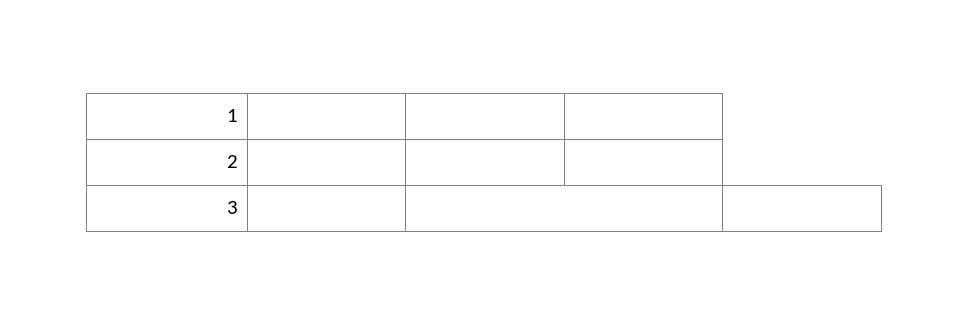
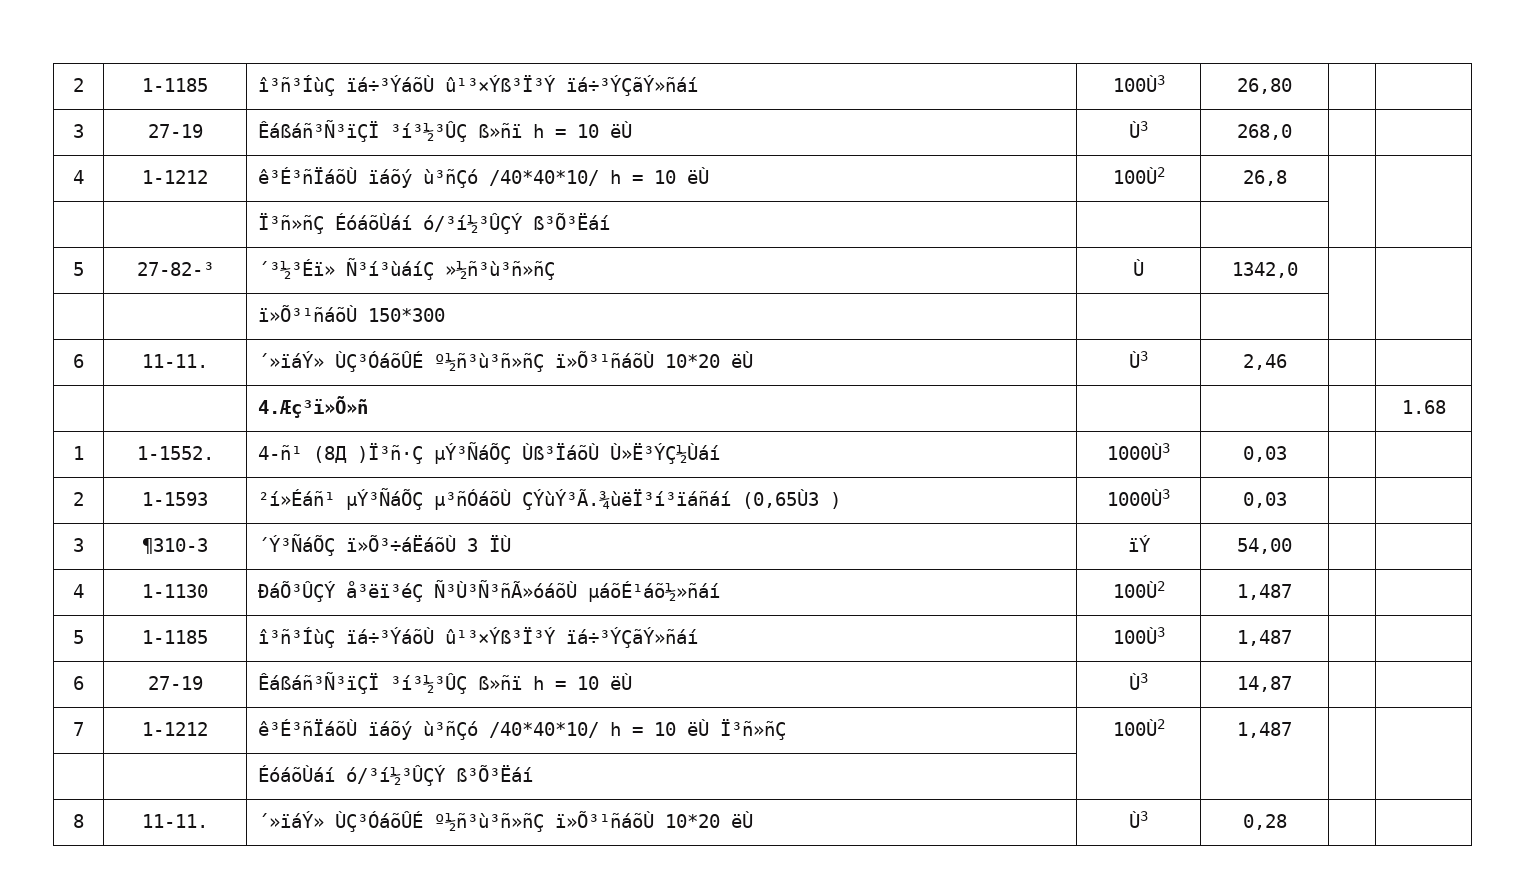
- 1 | | |
- 2 | | |
- 3 | | |
+ 2 | 1-1185 | î³ñ³ÍùÇ ïá÷³ÝáõÙ û¹³×Ýß³Ï³Ý ïá÷³ÝÇãÝ»ñáí | 100Ù3 | 26,80 | |
+ 3 | 27-19 | Êáßáñ³Ñ³ïÇÏ ³í³½³ÛÇ ß»ñï h = 10 ëÙ | Ù3 | 268,0 | |
+ 4 | 1-1212 | ê³É³ñÏáõÙ ïáõý ù³ñÇó /40*40*10/ h = 10 ëÙ | 100Ù2 | 26,8 | |
+ | | Ï³ñ»ñÇ ÉóáõÙáí ó/³í½³ÛÇÝ ß³Õ³Ëáí | | | |
+ 5 | 27-82-³ | ´³½³Éï» Ñ³í³ùáíÇ »½ñ³ù³ñ»ñÇ | Ù | 1342,0 | |
+ | | ï»Õ³¹ñáõÙ 150*300 | | | |
+ 6 | 11-11. | ´»ïáÝ» ÙÇ³ÓáõÛÉ º½ñ³ù³ñ»ñÇ ï»Õ³¹ñáõÙ 10*20 ëÙ | Ù3 | 2,46 | |
+ | | 4.Æç³ï»Õ»ñ | | | | 1.68
+ 1 | 1-1552. | 4-ñ¹ (8Д )Ï³ñ·Ç µÝ³ÑáÕÇ Ùß³ÏáõÙ Ù»Ë³ÝÇ½Ùáí | 1000Ù3 | 0,03 | |
+ 2 | 1-1593 | ²í»Éáñ¹ µÝ³ÑáÕÇ µ³ñÓáõÙ ÇÝùÝ³Ã.¾ùëÏ³í³ïáñáí (0,65Ù3 ) | 1000Ù3 | 0,03 | |
+ 3 | ¶310-3 | ´Ý³ÑáÕÇ ï»Õ³÷áËáõÙ 3 ÏÙ | ïÝ | 54,00 | |
+ 4 | 1-1130 | ÐáÕ³ÛÇÝ å³ëï³éÇ Ñ³Ù³Ñ³ñÃ»óáõÙ µáõÉ¹áõ½»ñáí | 100Ù2 | 1,487 | |
+ 5 | 1-1185 | î³ñ³ÍùÇ ïá÷³ÝáõÙ û¹³×Ýß³Ï³Ý ïá÷³ÝÇãÝ»ñáí | 100Ù3 | 1,487 | |
+ 6 | 27-19 | Êáßáñ³Ñ³ïÇÏ ³í³½³ÛÇ ß»ñï h = 10 ëÙ | Ù3 | 14,87 | |
+ 7 | 1-1212 | ê³É³ñÏáõÙ ïáõý ù³ñÇó /40*40*10/ h = 10 ëÙ Ï³ñ»ñÇ | 100Ù2 | 1,487 | |
+ | | ÉóáõÙáí ó/³í½³ÛÇÝ ß³Õ³Ëáí | | | |
+ 8 | 11-11. | ´»ïáÝ» ÙÇ³ÓáõÛÉ º½ñ³ù³ñ»ñÇ ï»Õ³¹ñáõÙ 10*20 ëÙ | Ù3 | 0,28 | |

